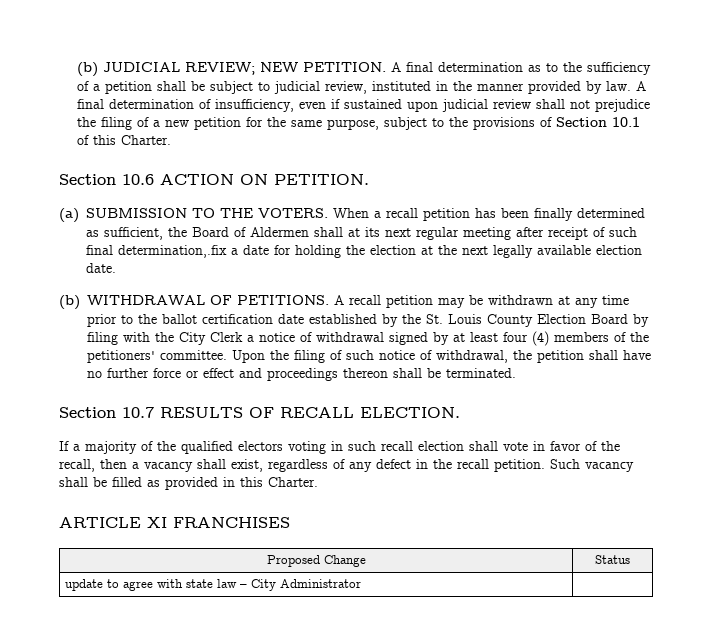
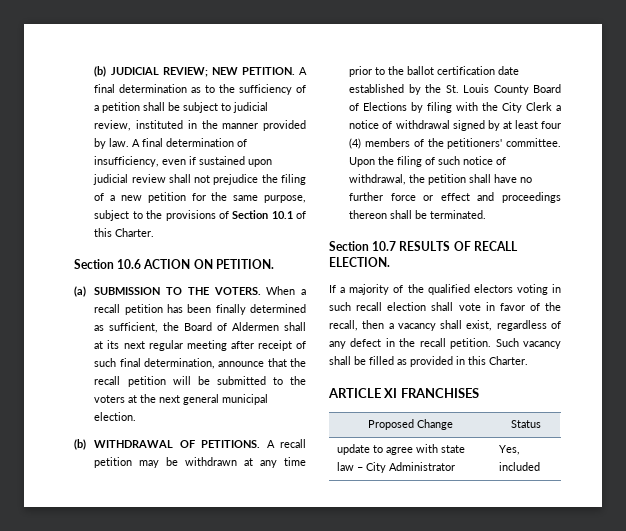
- When a recall petition has been finally determined as sufficient, the Board of Aldermen shall at its next regular meeting after receipt of such final determination,.fix a date for holding the election at the next legally available election date.
+ When a recall petition has been finally determined as sufficient, the Board of Aldermen shall at its next regular meeting after receipt of such final determination, announce that the recall petition will be submitted to the voters at the next general municipal election.
- A recall petition may be withdrawn at any time prior to the ballot certification date established by the St. Louis County Election Board by filing with the City Clerk a notice of withdrawal signed by at least four (4) members of the petitioners' committee.
+ A recall petition may be withdrawn at any time prior to the ballot certification date established by the St. Louis County Board of Elections by filing with the City Clerk a notice of withdrawal signed by at least four (4) members of the petitioners' committee.
- update to agree with state law – City Administrator |
+ update to agree with state law – City Administrator | Yes, included

